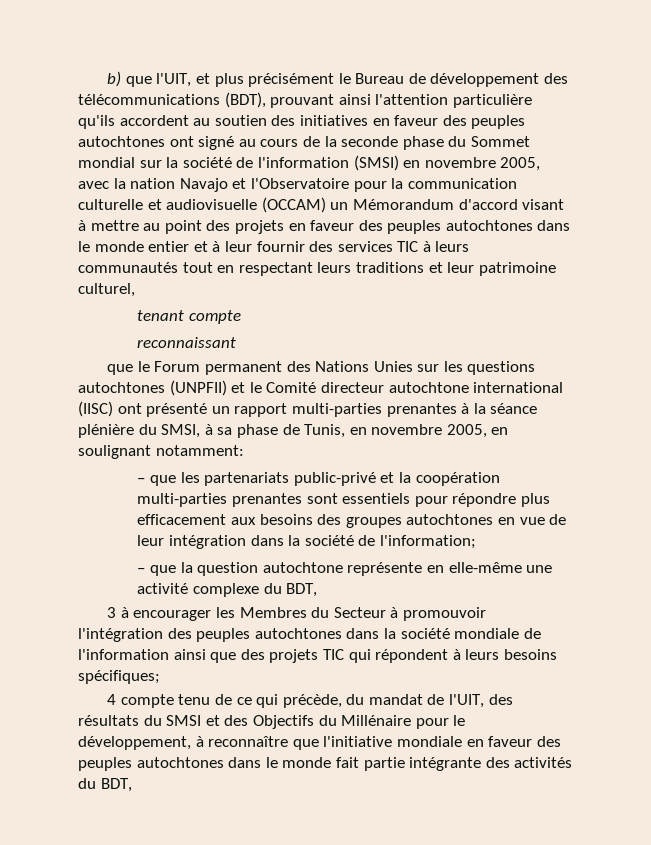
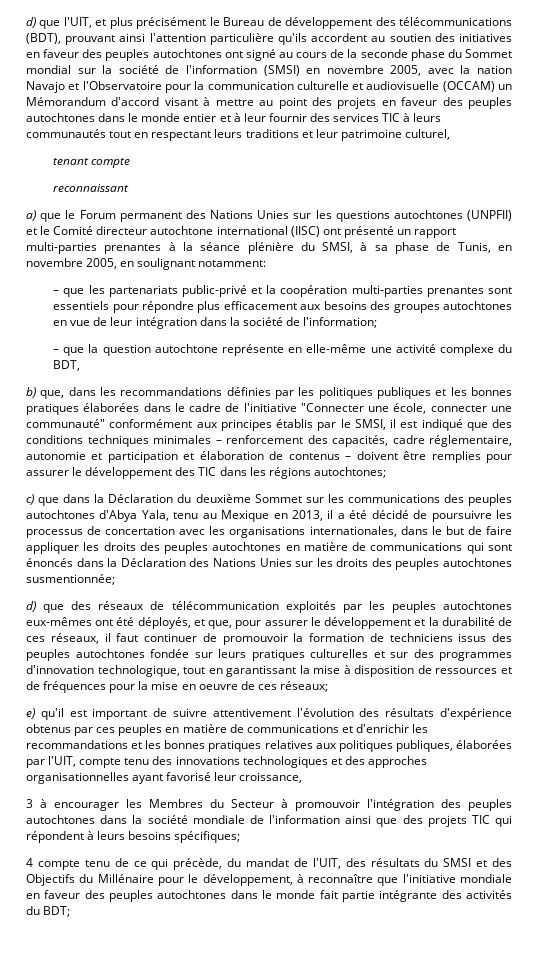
- b) que l'UIT, et plus précisément le Bureau de développement des télécommunications (BDT), prouvant ainsi l'attention particulière qu'ils accordent au soutien des initiatives en faveur des peuples autochtones ont signé au cours de la seconde phase du Sommet mondial sur la société de l'information (SMSI) en novembre 2005, avec la nation Navajo et l'Observatoire pour la communication culturelle et audiovisuelle (OCCAM) un Mémorandum d'accord visant à mettre au point des projets en faveur des peuples autochtones dans le monde entier et à leur fournir des services TIC à leurs communautés tout en respectant leurs traditions et leur patrimoine culturel,
+ d) que l'UIT, et plus précisément le Bureau de développement des télécommunications (BDT), prouvant ainsi l'attention particulière qu'ils accordent au soutien des initiatives en faveur des peuples autochtones ont signé au cours de la seconde phase du Sommet mondial sur la société de l'information (SMSI) en novembre 2005, avec la nation Navajo et l'Observatoire pour la communication culturelle et audiovisuelle (OCCAM) un Mémorandum d'accord visant à mettre au point des projets en faveur des peuples autochtones dans le monde entier et à leur fournir des services TIC à leurs communautés tout en respectant leurs traditions et leur patrimoine culturel,
- que le Forum permanent des Nations Unies sur les questions autochtones (UNPFII) et le Comité directeur autochtone international (IISC) ont présenté un rapport multi-parties prenantes à la séance plénière du SMSI, à sa phase de Tunis, en novembre 2005, en soulignant notamment:
+ a) que le Forum permanent des Nations Unies sur les questions autochtones (UNPFII) et le Comité directeur autochtone international (IISC) ont présenté un rapport multi-parties prenantes à la séance plénière du SMSI, à sa phase de Tunis, en novembre 2005, en soulignant notamment:
+ b) que, dans les recommandations définies par les politiques publiques et les bonnes pratiques élaborées dans le cadre de l'initiative "Connecter une école, connecter une communauté" conformément aux principes établis par le SMSI, il est indiqué que des conditions techniques minimales – renforcement des capacités, cadre réglementaire, autonomie et participation et élaboration de contenus – doivent être remplies pour assurer le développement des TIC dans les régions autochtones;
+ c) que dans la Déclaration du deuxième Sommet sur les communications des peuples autochtones d'Abya Yala, tenu au Mexique en 2013, il a été décidé de poursuivre les processus de concertation avec les organisations internationales, dans le but de faire appliquer les droits des peuples autochtones en matière de communications qui sont énoncés dans la Déclaration des Nations Unies sur les droits des peuples autochtones susmentionnée;
+ d) que des réseaux de télécommunication exploités par les peuples autochtones eux-mêmes ont été déployés, et que, pour assurer le développement et la durabilité de ces réseaux, il faut continuer de promouvoir la formation de techniciens issus des peuples autochtones fondée sur leurs pratiques culturelles et sur des programmes d'innovation technologique, tout en garantissant la mise à disposition de ressources et de fréquences pour la mise en oeuvre de ces réseaux;
+ e) qu'il est important de suivre attentivement l'évolution des résultats d'expérience obtenus par ces peuples en matière de communications et d'enrichir les recommandations et les bonnes pratiques relatives aux politiques publiques, élaborées par l'UIT, compte tenu des innovations technologiques et des approches organisationnelles ayant favorisé leur croissance,
- 4 compte tenu de ce qui précède, du mandat de l'UIT, des résultats du SMSI et des Objectifs du Millénaire pour le développement, à reconnaître que l'initiative mondiale en faveur des peuples autochtones dans le monde fait partie intégrante des activités du BDT,
+ 4 compte tenu de ce qui précède, du mandat de l'UIT, des résultats du SMSI et des Objectifs du Millénaire pour le développement, à reconnaître que l'initiative mondiale en faveur des peuples autochtones dans le monde fait partie intégrante des activités du BDT;

